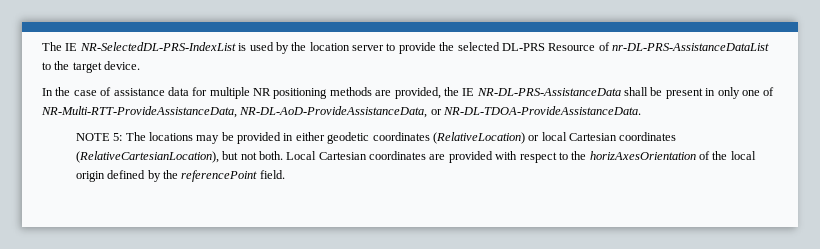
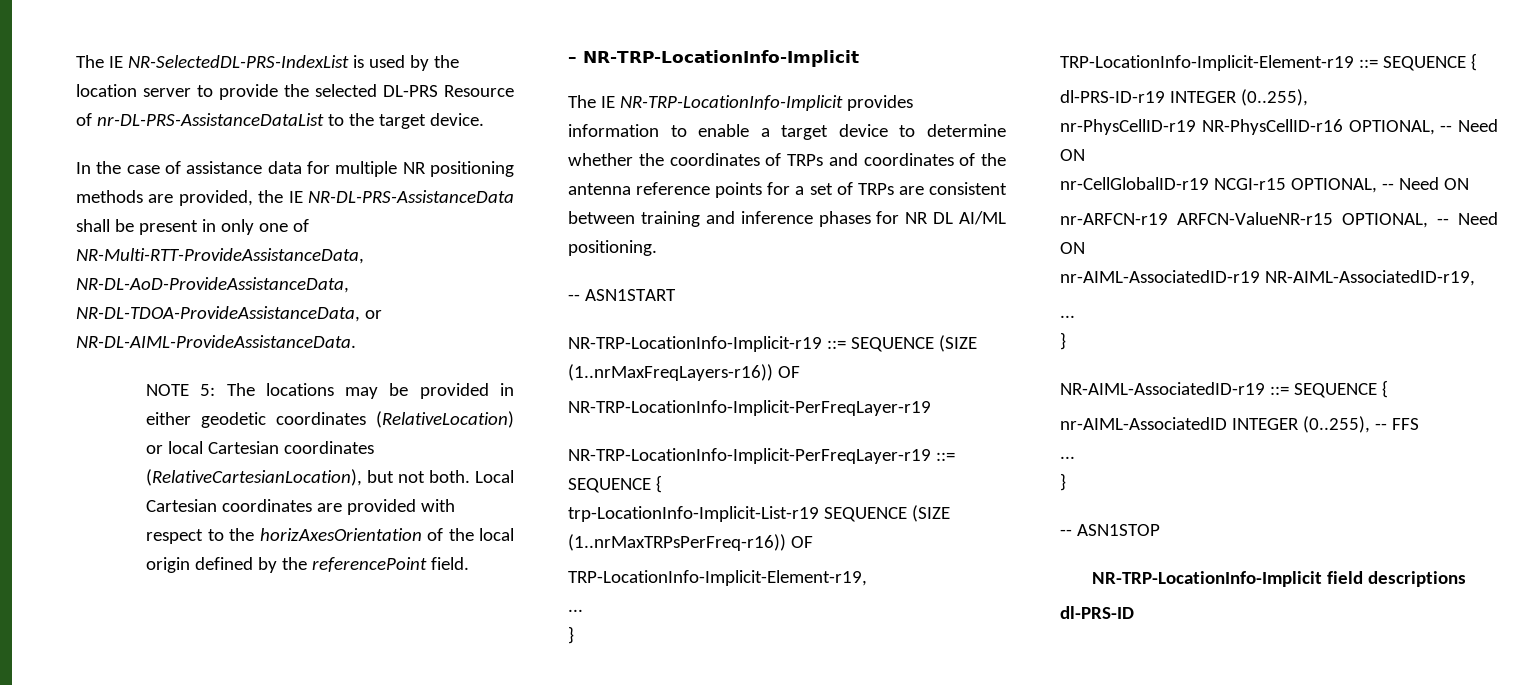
- In the case of assistance data for multiple NR positioning methods are provided, the IE NR-DL-PRS-AssistanceData shall be present in only one of NR-Multi-RTT-ProvideAssistanceData, NR-DL-AoD-ProvideAssistanceData, or NR-DL-TDOA-ProvideAssistanceData.
+ In the case of assistance data for multiple NR positioning methods are provided, the IE NR-DL-PRS-AssistanceData shall be present in only one of NR-Multi-RTT-ProvideAssistanceData, NR-DL-AoD-ProvideAssistanceData, NR-DL-TDOA-ProvideAssistanceData, or NR-DL-AIML-ProvideAssistanceData.
+ – NR-TRP-LocationInfo-Implicit
+ The IE NR-TRP-LocationInfo-Implicit provides information to enable a target device to determine whether the coordinates of TRPs and coordinates of the antenna reference points for a set of TRPs are consistent between training and inference phases for NR DL AI/ML positioning.
+ -- ASN1START
+ NR-TRP-LocationInfo-Implicit-r19 ::= SEQUENCE (SIZE (1..nrMaxFreqLayers-r16)) OF
+ NR-TRP-LocationInfo-Implicit-PerFreqLayer-r19
+ NR-TRP-LocationInfo-Implicit-PerFreqLayer-r19 ::= SEQUENCE {
+ trp-LocationInfo-Implicit-List-r19 SEQUENCE (SIZE (1..nrMaxTRPsPerFreq-r16)) OF
+ TRP-LocationInfo-Implicit-Element-r19,
+ ...
+ }
+ TRP-LocationInfo-Implicit-Element-r19 ::= SEQUENCE {
+ dl-PRS-ID-r19 INTEGER (0..255),
+ nr-PhysCellID-r19 NR-PhysCellID-r16 OPTIONAL, -- Need ON
+ nr-CellGlobalID-r19 NCGI-r15 OPTIONAL, -- Need ON
+ nr-ARFCN-r19 ARFCN-ValueNR-r15 OPTIONAL, -- Need ON
+ nr-AIML-AssociatedID-r19 NR-AIML-AssociatedID-r19,
+ ...
+ }
+ NR-AIML-AssociatedID-r19 ::= SEQUENCE {
+ nr-AIML-AssociatedID INTEGER (0..255), -- FFS
+ ...
+ }
+ -- ASN1STOP
+ NR-TRP-LocationInfo-Implicit field descriptions
+ dl-PRS-ID

